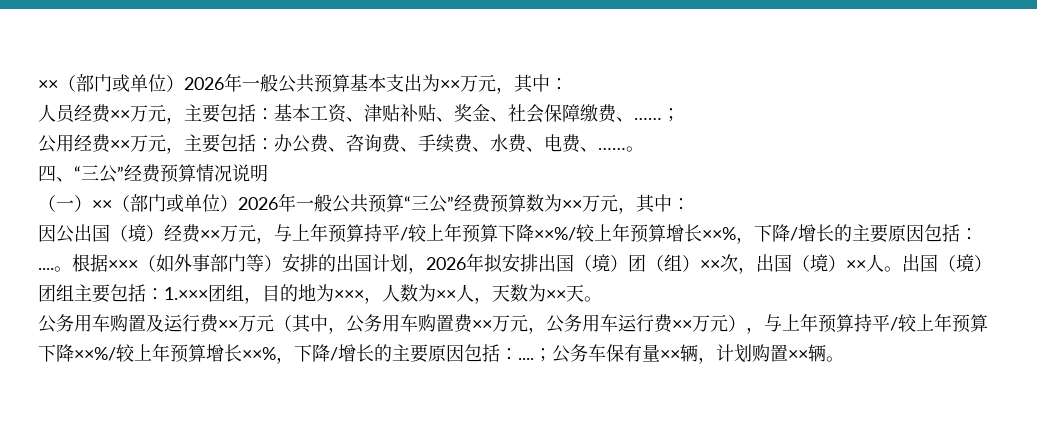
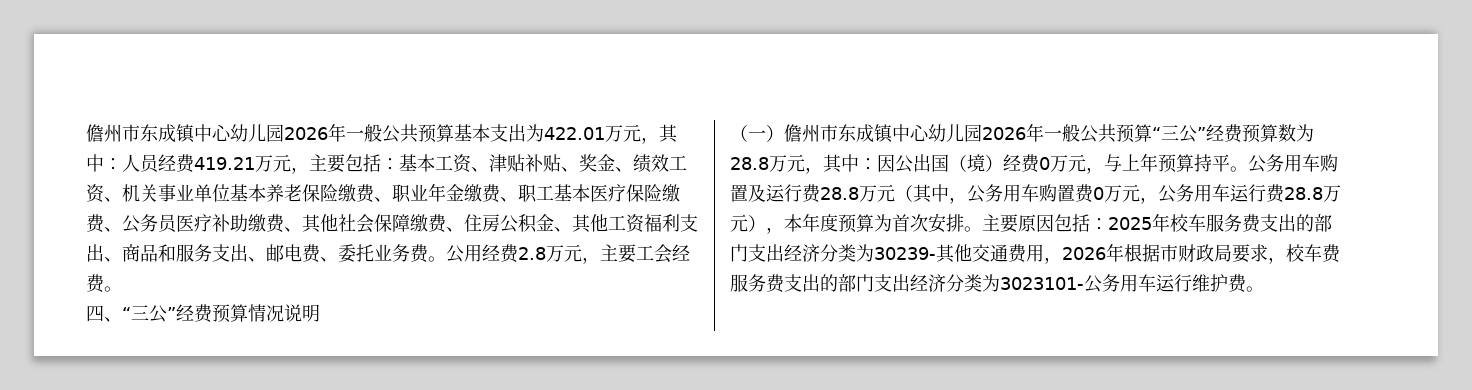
- ××（部门或单位）2026年一般公共预算基本支出为××万元，其中：
- 人员经费××万元，主要包括：基本工资、津贴补贴、奖金、社会保障缴费、……；
- 公用经费××万元，主要包括：办公费、咨询费、手续费、水费、电费、……。
+ 儋州市东成镇中心幼儿园2026年一般公共预算基本支出为422.01万元，其中：人员经费419.21万元，主要包括：基本工资、津贴补贴、奖金、绩效工资、机关事业单位基本养老保险缴费、职业年金缴费、职工基本医疗保险缴费、公务员医疗补助缴费、其他社会保障缴费、住房公积金、其他工资福利支出、商品和服务支出、邮电费、委托业务费。公用经费2.8万元，主要工会经费。
- （一）××（部门或单位）2026年一般公共预算“三公”经费预算数为××万元，其中：
- 因公出国（境）经费××万元，与上年预算持平/较上年预算下降××%/较上年预算增长××%，下降/增长的主要原因包括：....。根据×××（如外事部门等）安排的出国计划，2026年拟安排出国（境）团（组）××次，出国（境）××人。出国（境）团组主要包括：1.×××团组，目的地为×××，人数为××人，天数为××天。
- 公务用车购置及运行费××万元（其中，公务用车购置费××万元，公务用车运行费××万元），与上年预算持平/较上年预算下降××%/较上年预算增长××%，下降/增长的主要原因包括：....；公务车保有量××辆，计划购置××辆。
+ （一）儋州市东成镇中心幼儿园2026年一般公共预算“三公”经费预算数为28.8万元，其中：因公出国（境）经费0万元，与上年预算持平。公务用车购置及运行费28.8万元（其中，公务用车购置费0万元，公务用车运行费28.8万元），本年度预算为首次安排。主要原因包括：2025年校车服务费支出的部门支出经济分类为30239-其他交通费用，2026年根据市财政局要求，校车费服务费支出的部门支出经济分类为3023101-公务用车运行维护费。

